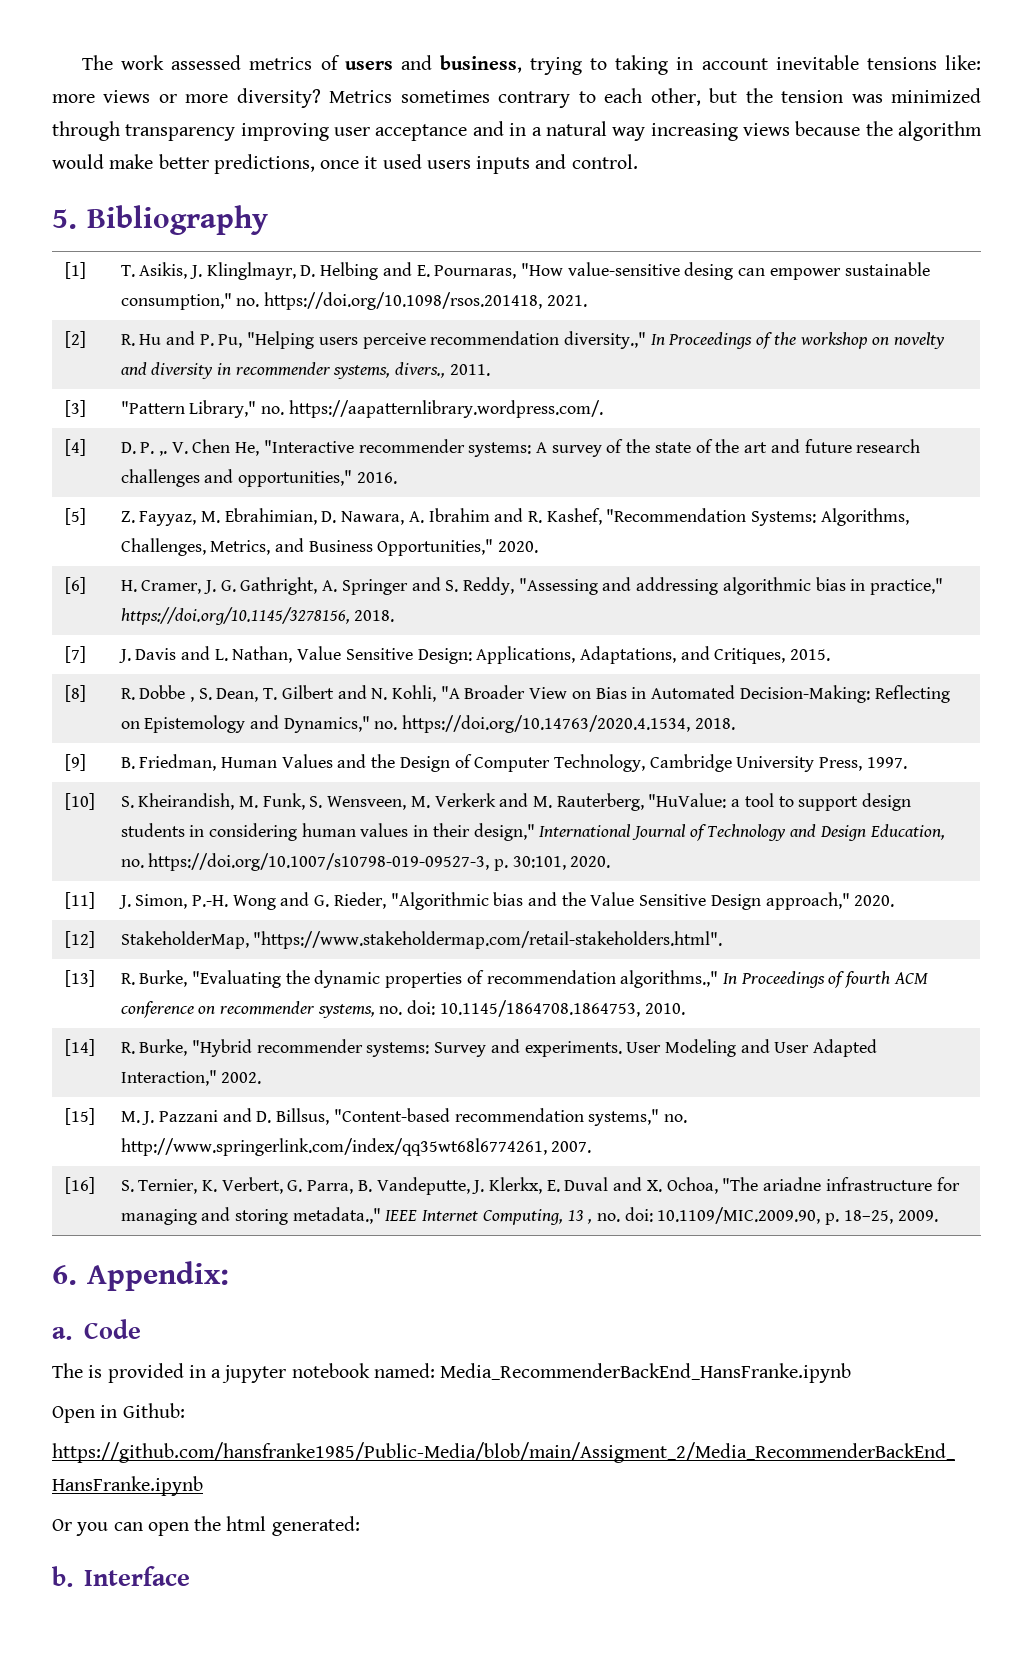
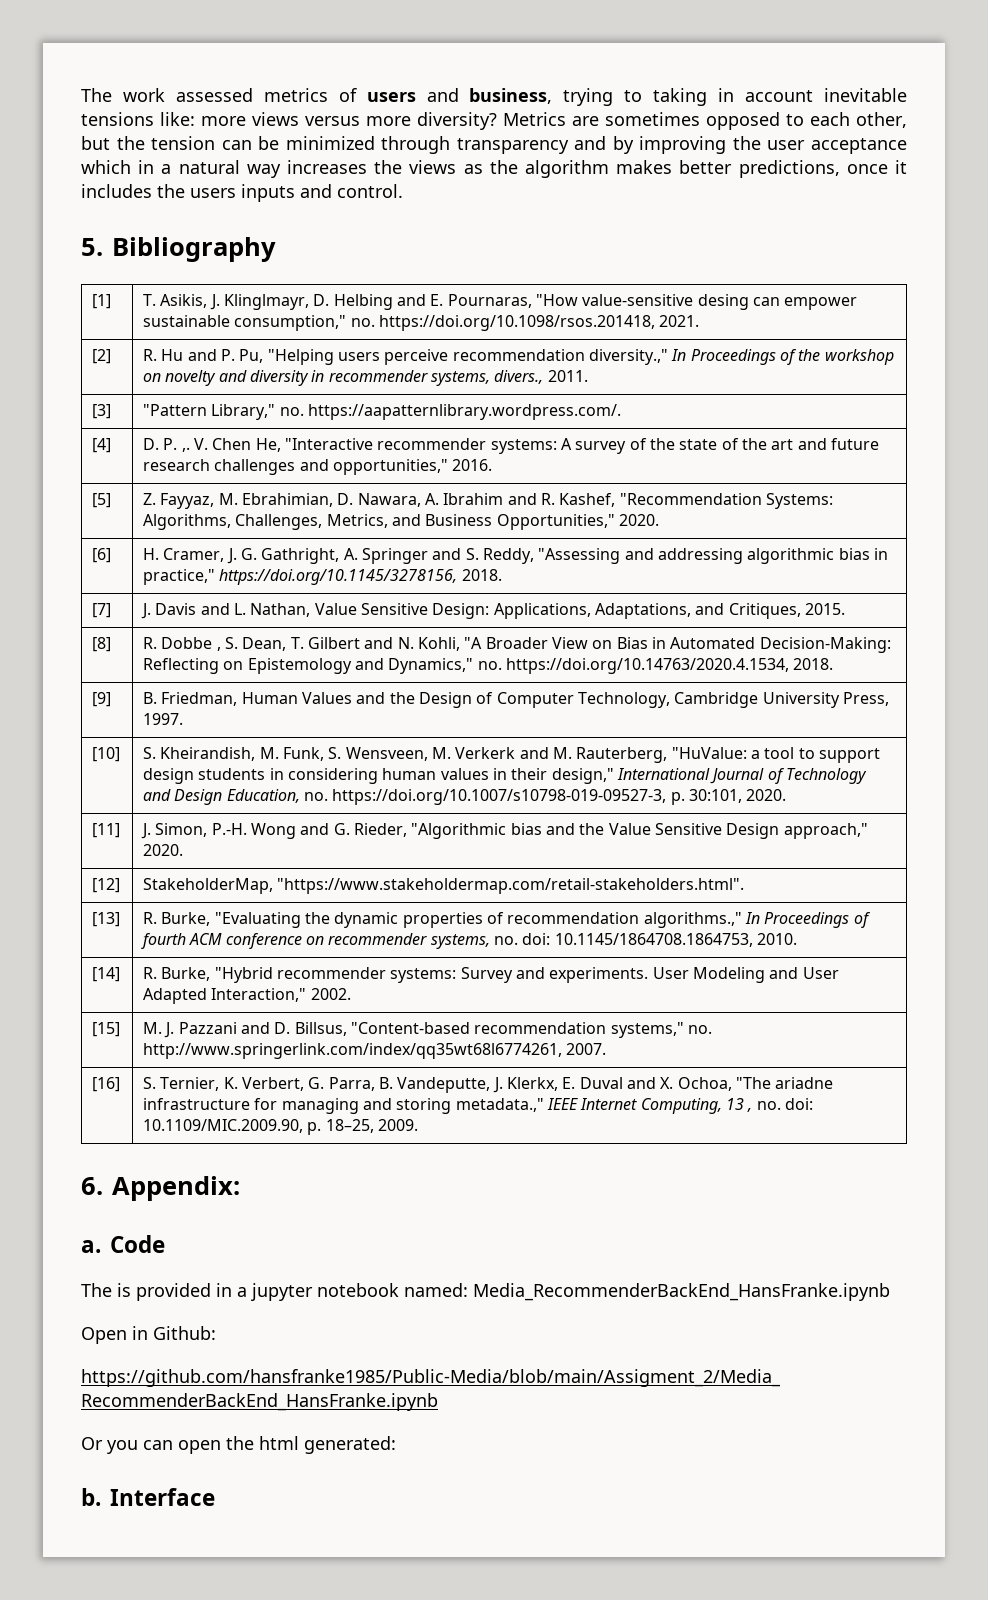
- The work assessed metrics of users and business, trying to taking in account inevitable tensions like: more views or more diversity?
+ The work assessed metrics of users and business, trying to taking in account inevitable tensions like: more views versus more diversity?
- Metrics sometimes contrary to each other, but the tension was minimized through transparency improving user acceptance and in a natural way increasing views because the algorithm would make better predictions, once it used users inputs and control.
+ Metrics are sometimes opposed to each other, but the tension can be minimized through transparency and by improving the user acceptance which in a natural way increases the views as the algorithm makes better predictions, once it includes the users inputs and control.

